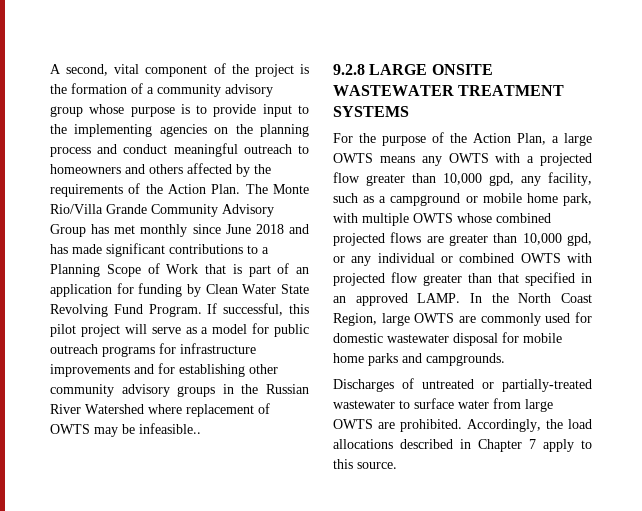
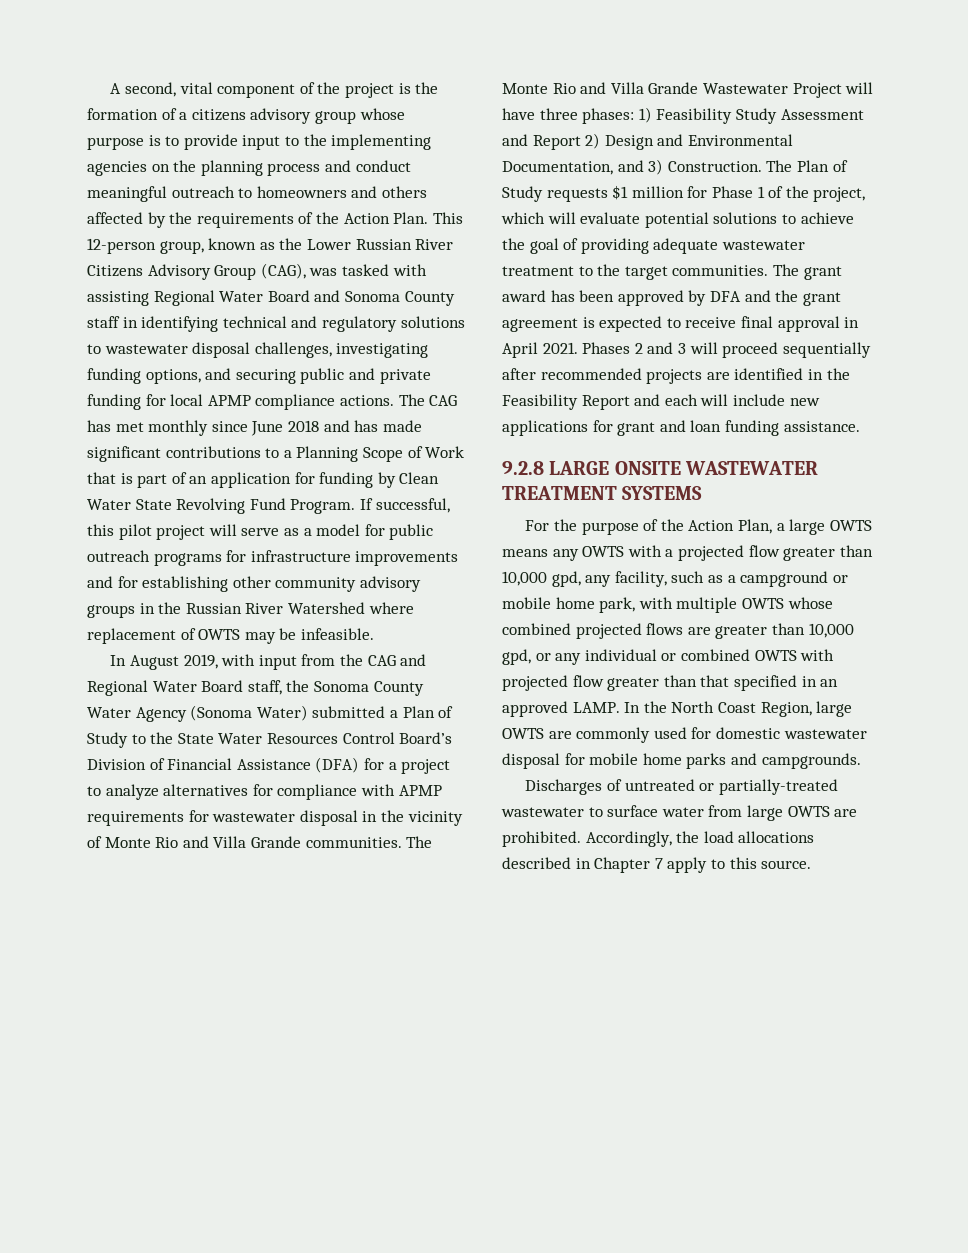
- A second, vital component of the project is the formation of a community advisory group whose purpose is to provide input to the implementing agencies on the planning process and conduct meaningful outreach to homeowners and others affected by the requirements of the Action Plan.
+ A second, vital component of the project is the formation of a citizens advisory group whose purpose is to provide input to the implementing agencies on the planning process and conduct meaningful outreach to homeowners and others affected by the requirements of the Action Plan.
- The Monte Rio/Villa Grande Community Advisory Group has met monthly since June 2018 and has made significant contributions to a Planning Scope of Work that is part of an application for funding by Clean Water State Revolving Fund Program.
+ This 12-person group, known as the Lower Russian River Citizens Advisory Group (CAG), was tasked with assisting Regional Water Board and Sonoma County staff in identifying technical and regulatory solutions to wastewater disposal challenges, investigating funding options, and securing public and private funding for local APMP compliance actions. The CAG has met monthly since June 2018 and has made significant contributions to a Planning Scope of Work that is part of an application for funding by Clean Water State Revolving Fund Program.
- If successful, this pilot project will serve as a model for public outreach programs for infrastructure improvements and for establishing other community advisory groups in the Russian River Watershed where replacement of OWTS may be infeasible..
+ If successful, this pilot project will serve as a model for public outreach programs for infrastructure improvements and for establishing other community advisory groups in the Russian River Watershed where replacement of OWTS may be infeasible.
+ In August 2019, with input from the CAG and Regional Water Board staff, the Sonoma County Water Agency (Sonoma Water) submitted a Plan of Study to the State Water Resources Control Board’s Division of Financial Assistance (DFA) for a project to analyze alternatives for compliance with APMP requirements for wastewater disposal in the vicinity of Monte Rio and Villa Grande communities. The Monte Rio and Villa Grande Wastewater Project will have three phases: 1) Feasibility Study Assessment and Report 2) Design and Environmental Documentation, and 3) Construction. The Plan of Study requests $1 million for Phase 1 of the project, which will evaluate potential solutions to achieve the goal of providing adequate wastewater treatment to the target communities. The grant award has been approved by DFA and the grant agreement is expected to receive final approval in April 2021. Phases 2 and 3 will proceed sequentially after recommended projects are identified in the Feasibility Report and each will include new applications for grant and loan funding assistance.

